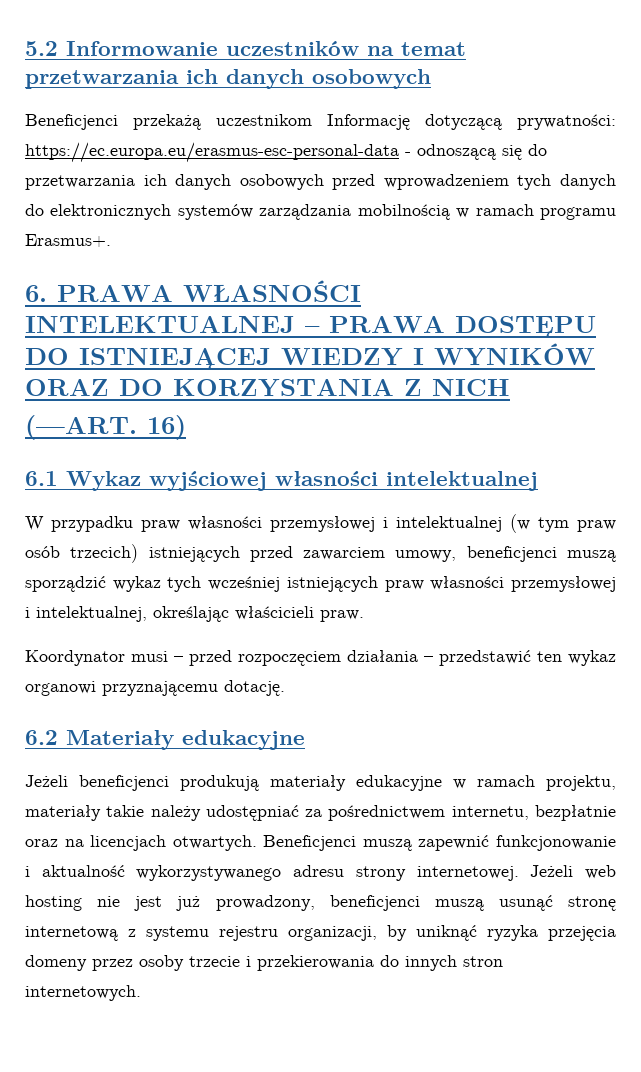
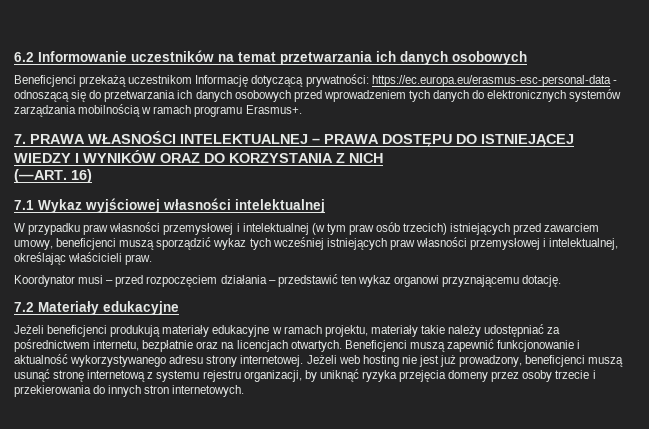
- 5.2 Informowanie uczestników na temat przetwarzania ich danych osobowych
+ 6.2 Informowanie uczestników na temat przetwarzania ich danych osobowych
- 6. PRAWA WŁASNOŚCI INTELEKTUALNEJ – PRAWA DOSTĘPU DO ISTNIEJĄCEJ WIEDZY I WYNIKÓW ORAZ DO KORZYSTANIA Z NICH
+ 7. PRAWA WŁASNOŚCI INTELEKTUALNEJ – PRAWA DOSTĘPU DO ISTNIEJĄCEJ WIEDZY I WYNIKÓW ORAZ DO KORZYSTANIA Z NICH
- 6.1 Wykaz wyjściowej własności intelektualnej
+ 7.1 Wykaz wyjściowej własności intelektualnej
- 6.2 Materiały edukacyjne
+ 7.2 Materiały edukacyjne

